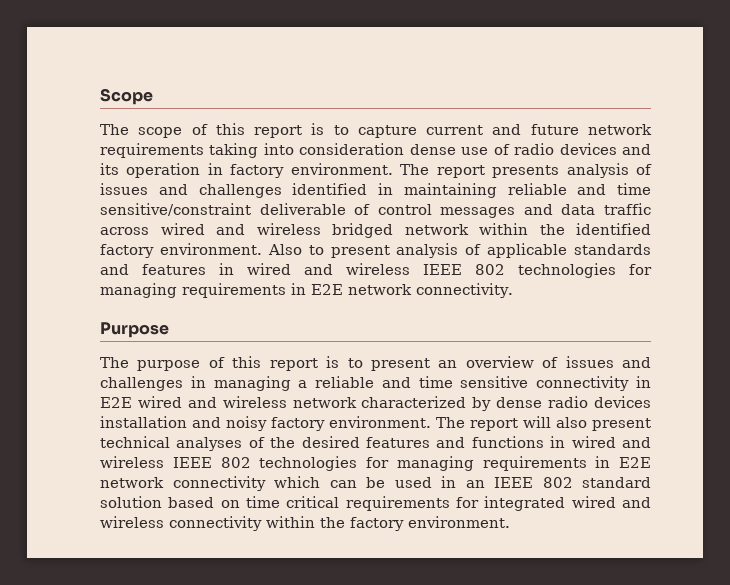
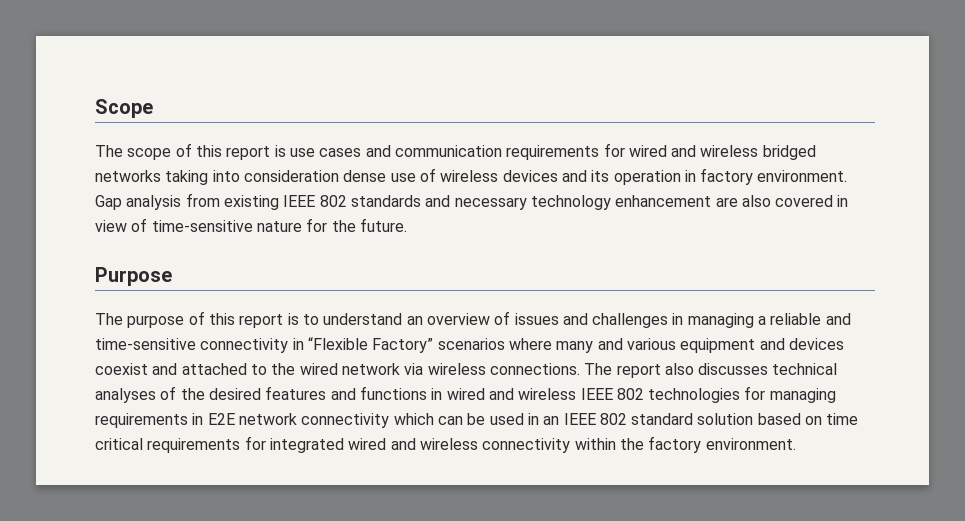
- The scope of this report is to capture current and future network requirements taking into consideration dense use of radio devices and its operation in factory environment.
+ The scope of this report is use cases and communication requirements for wired and wireless bridged networks taking into consideration dense use of wireless devices and its operation in factory environment.
- The report presents analysis of issues and challenges identified in maintaining reliable and time sensitive/constraint deliverable of control messages and data traffic across wired and wireless bridged network within the identified factory environment. Also to present analysis of applicable standards and features in wired and wireless IEEE 802 technologies for managing requirements in E2E network connectivity.
+ Gap analysis from existing IEEE 802 standards and necessary technology enhancement are also covered in view of time-sensitive nature for the future.
- The purpose of this report is to present an overview of issues and challenges in managing a reliable and time sensitive connectivity in E2E wired and wireless network characterized by dense radio devices installation and noisy factory environment. The report will also present technical analyses of the desired features and functions in wired and wireless IEEE 802 technologies for managing requirements in E2E network connectivity which can be used in an IEEE 802 standard solution based on time critical requirements for integrated wired and wireless connectivity within the factory environment.
+ The purpose of this report is to understand an overview of issues and challenges in managing a reliable and time-sensitive connectivity in “Flexible Factory” scenarios where many and various equipment and devices coexist and attached to the wired network via wireless connections. The report also discusses technical analyses of the desired features and functions in wired and wireless IEEE 802 technologies for managing requirements in E2E network connectivity which can be used in an IEEE 802 standard solution based on time critical requirements for integrated wired and wireless connectivity within the factory environment.

